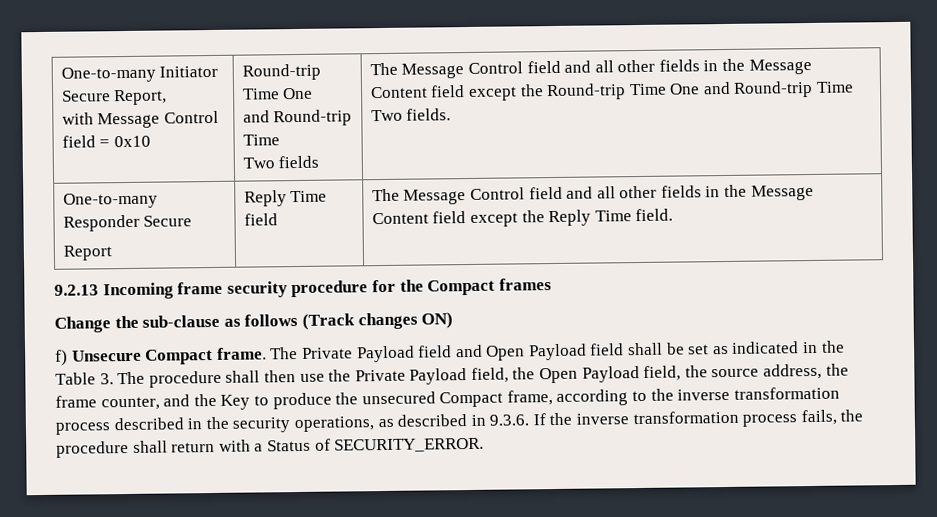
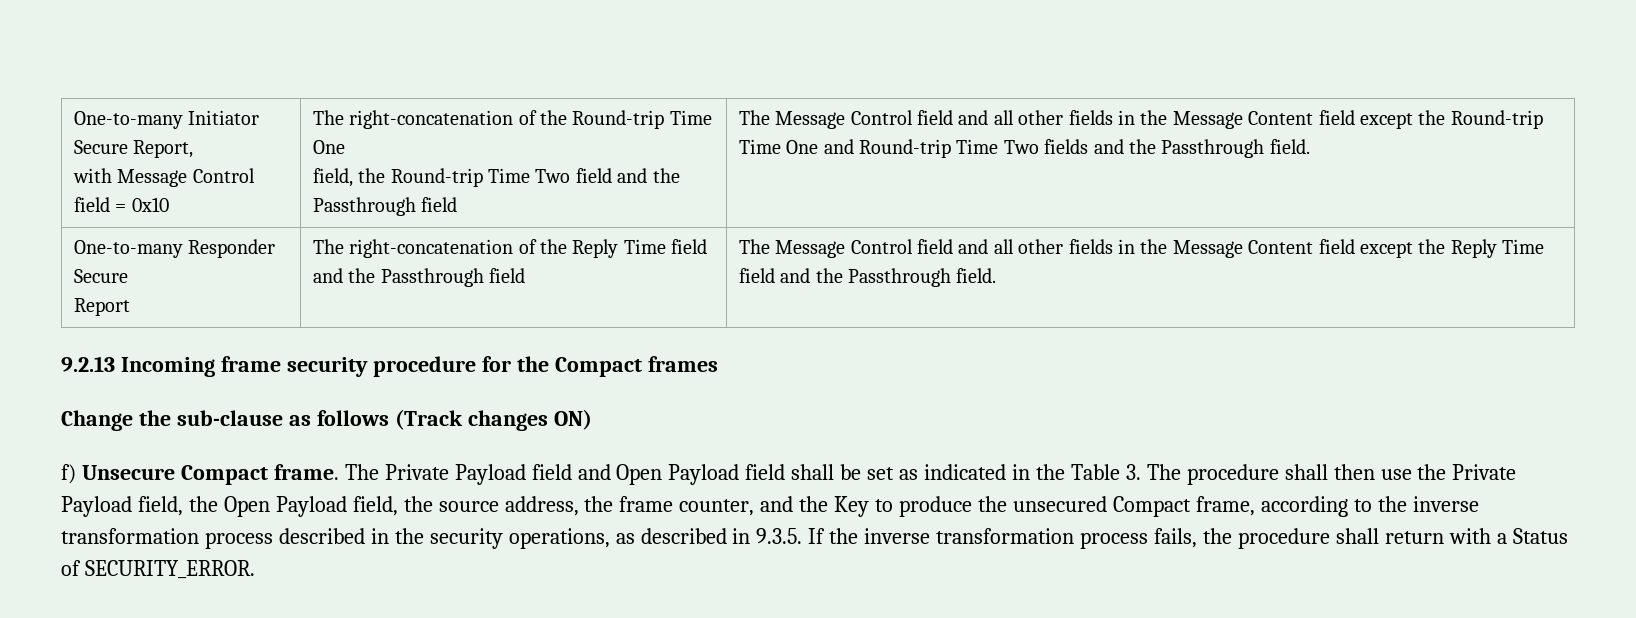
- with Message Control field = 0x10 | Round-trip Time One
- and Round-trip Time
- Two fields
+ with Message Control field = 0x10 | The right-concatenation of the Round-trip Time One
+ field, the Round-trip Time Two field and the Passthrough field
- The Message Control field and all other fields in the Message Content field except the Round-trip Time One and Round-trip Time Two fields.
+ The Message Control field and all other fields in the Message Content field except the Round-trip Time One and Round-trip Time Two fields and the Passthrough field.
  One-to-many Responder Secure
- Report | Reply Time field | The Message Control field and all other fields in the Message Content field except the Reply Time field.
+ Report | The right-concatenation of the Reply Time field and the Passthrough field | The Message Control field and all other fields in the Message Content field except the Reply Time field and the Passthrough field.
- The Private Payload field and Open Payload field shall be set as indicated in the Table 3. The procedure shall then use the Private Payload field, the Open Payload field, the source address, the frame counter, and the Key to produce the unsecured Compact frame, according to the inverse transformation process described in the security operations, as described in 9.3.6. If the inverse transformation process fails, the procedure shall return with a Status of SECURITY_ERROR.
+ The Private Payload field and Open Payload field shall be set as indicated in the Table 3. The procedure shall then use the Private Payload field, the Open Payload field, the source address, the frame counter, and the Key to produce the unsecured Compact frame, according to the inverse transformation process described in the security operations, as described in 9.3.5. If the inverse transformation process fails, the procedure shall return with a Status of SECURITY_ERROR.

